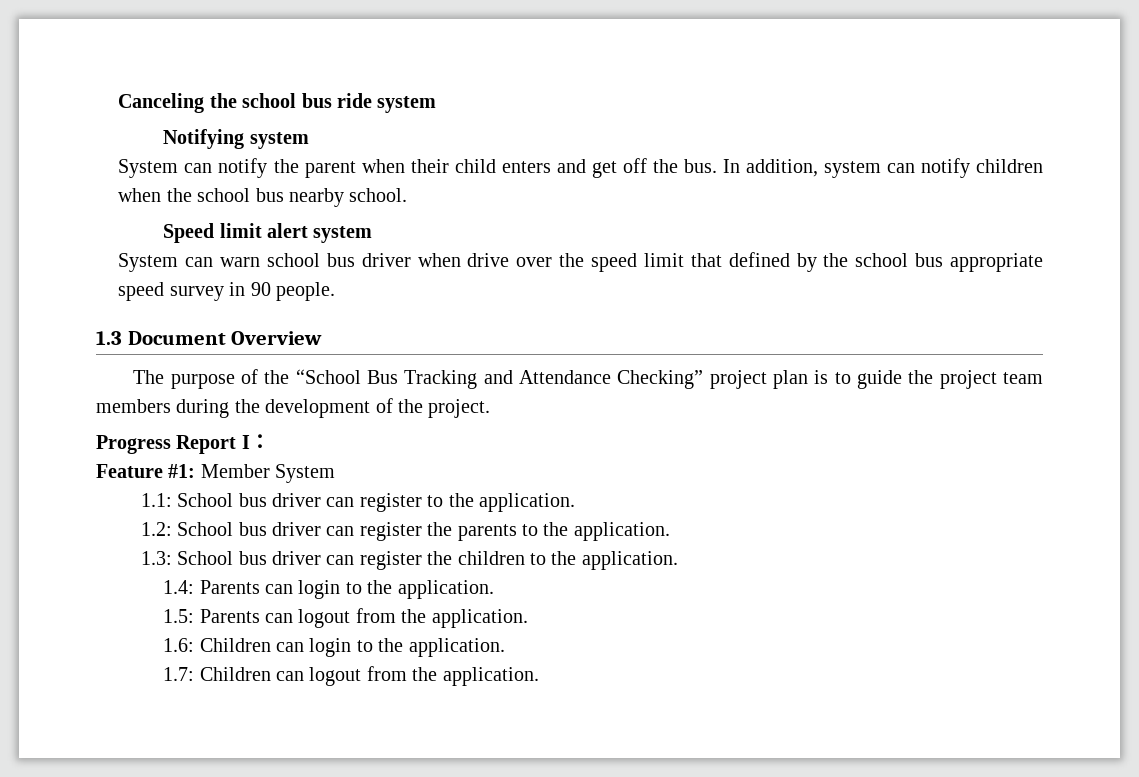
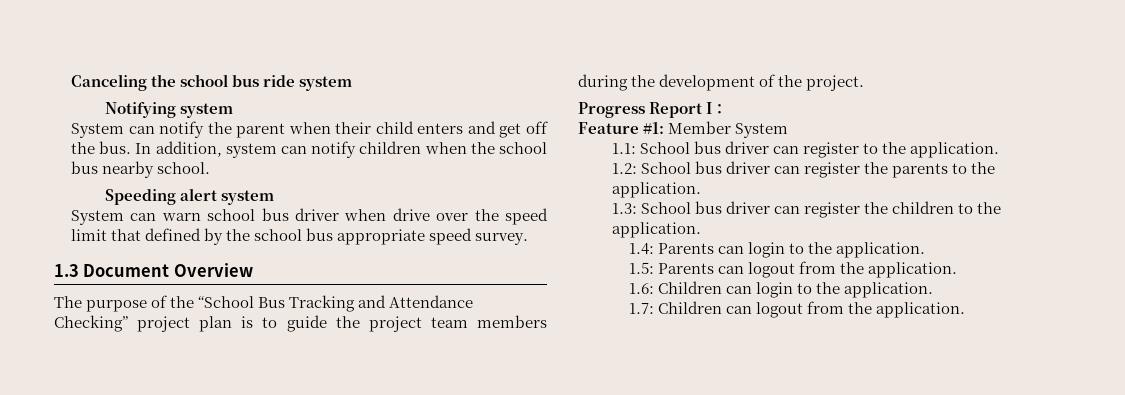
- Speed limit alert system
+ Speeding alert system
- System can warn school bus driver when drive over the speed limit that defined by the school bus appropriate speed survey in 90 people.
+ System can warn school bus driver when drive over the speed limit that defined by the school bus appropriate speed survey.

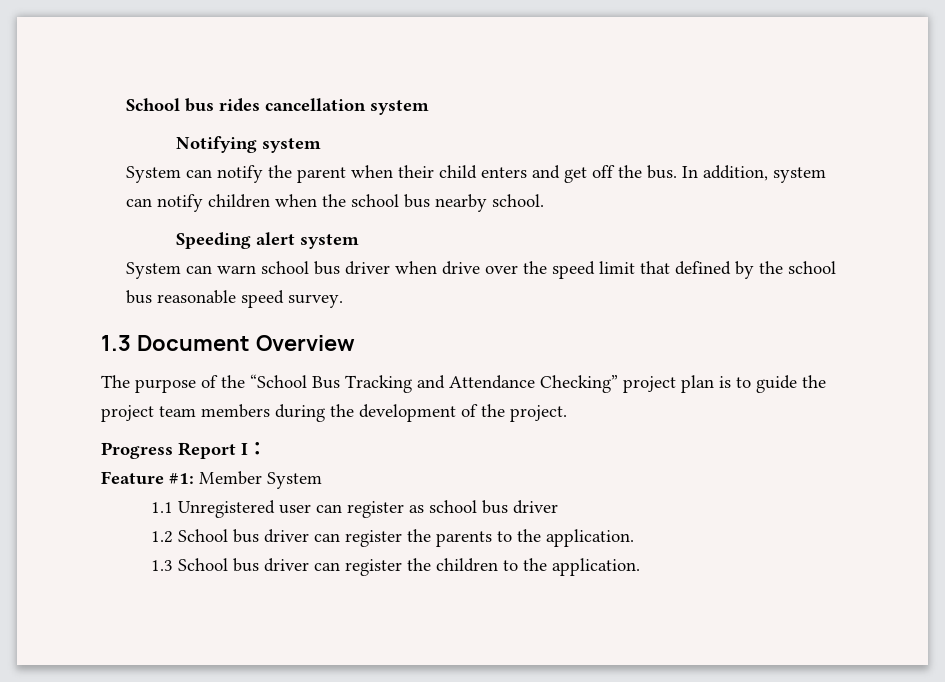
- Canceling the school bus ride system
+ School bus rides cancellation system
- System can warn school bus driver when drive over the speed limit that defined by the school bus appropriate speed survey.
+ System can warn school bus driver when drive over the speed limit that defined by the school bus reasonable speed survey.
- 1.1: School bus driver can register to the application.
- 1.2: School bus driver can register the parents to the application.
+ 1.1 Unregistered user can register as school bus driver
+ 1.2 School bus driver can register the parents to the application.
- 1.3: School bus driver can register the children to the application.
+ 1.3 School bus driver can register the children to the application.
- 1.4: Parents can login to the application.
- 1.5: Parents can logout from the application.
- 1.6: Children can login to the application.
- 1.7: Children can logout from the application.

